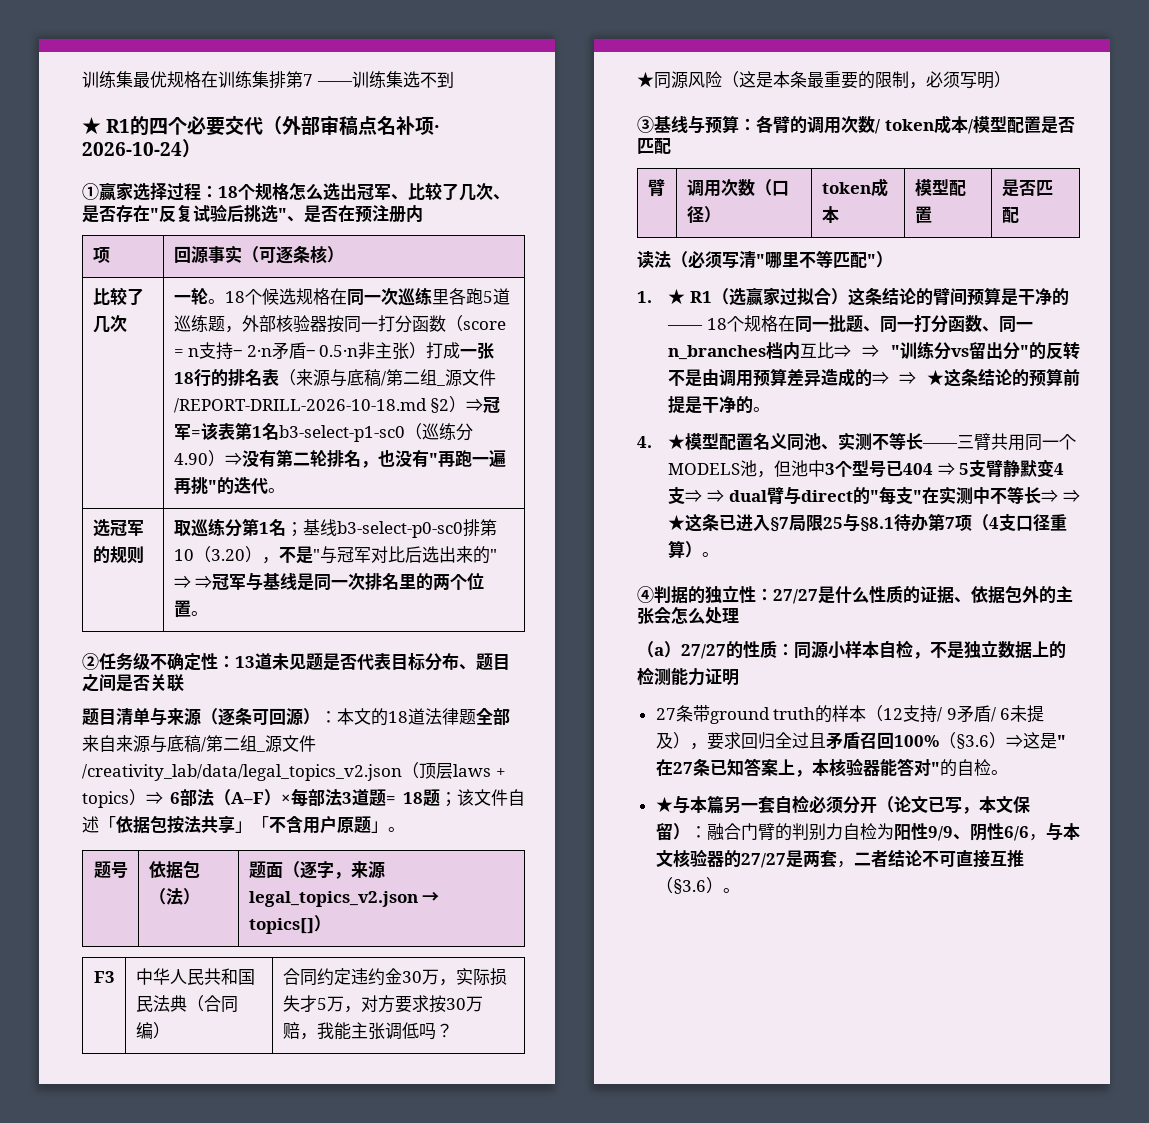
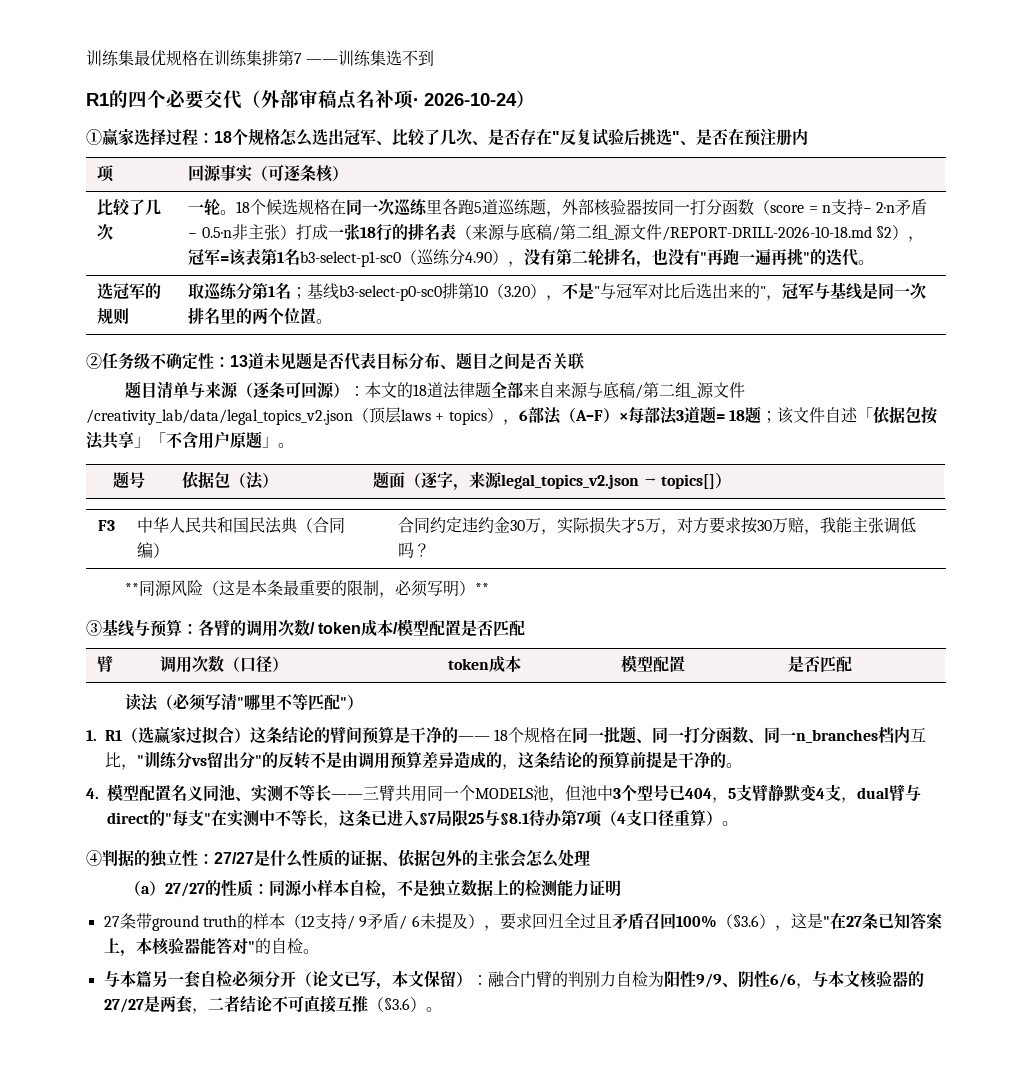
- ★ R1的四个必要交代（外部审稿点名补项· 2026-10-24）
+ R1的四个必要交代（外部审稿点名补项· 2026-10-24）
- 18个候选规格在同一次巡练里各跑5道巡练题，外部核验器按同一打分函数（score = n支持− 2·n矛盾− 0.5·n非主张）打成一张18行的排名表（来源与底稿/第二组_源文件/REPORT-DRILL-2026-10-18.md §2）⇒冠军=该表第1名b3-select-p1-sc0（巡练分4.90）⇒没有第二轮排名，也没有"再跑一遍再挑"的迭代。
+ 18个候选规格在同一次巡练里各跑5道巡练题，外部核验器按同一打分函数（score = n支持− 2·n矛盾− 0.5·n非主张）打成一张18行的排名表（来源与底稿/第二组_源文件/REPORT-DRILL-2026-10-18.md §2），冠军=该表第1名b3-select-p1-sc0（巡练分4.90），没有第二轮排名，也没有"再跑一遍再挑"的迭代。
- 选冠军的规则 | 取巡练分第1名；基线b3-select-p0-sc0排第10（3.20），不是"与冠军对比后选出来的" ⇒ ⇒冠军与基线是同一次排名里的两个位置。
+ 选冠军的规则 | 取巡练分第1名；基线b3-select-p0-sc0排第10（3.20），不是"与冠军对比后选出来的"，冠军与基线是同一次排名里的两个位置。
- 题目清单与来源（逐条可回源）：本文的18道法律题全部来自来源与底稿/第二组_源文件/creativity_lab/data/legal_topics_v2.json（顶层laws + topics）⇒ 6部法（A–F）×每部法3道题= 18题；该文件自述「依据包按法共享」「不含用户原题」。
+ 题目清单与来源（逐条可回源）：本文的18道法律题全部来自来源与底稿/第二组_源文件/creativity_lab/data/legal_topics_v2.json（顶层laws + topics），6部法（A–F）×每部法3道题= 18题；该文件自述「依据包按法共享」「不含用户原题」。
- ★同源风险（这是本条最重要的限制，必须写明）
+ **同源风险（这是本条最重要的限制，必须写明）**
- 1. ★ R1（选赢家过拟合）这条结论的臂间预算是干净的—— 18个规格在同一批题、同一打分函数、同一n_branches档内互比⇒ ⇒ "训练分vs留出分"的反转不是由调用预算差异造成的⇒ ⇒ ★这条结论的预算前提是干净的。
+ 1. R1（选赢家过拟合）这条结论的臂间预算是干净的—— 18个规格在同一批题、同一打分函数、同一n_branches档内互比，"训练分vs留出分"的反转不是由调用预算差异造成的，这条结论的预算前提是干净的。
- 4. ★模型配置名义同池、实测不等长——三臂共用同一个MODELS池，但池中3个型号已404 ⇒ 5支臂静默变4支⇒ ⇒ dual臂与direct的"每支"在实测中不等长⇒ ⇒ ★这条已进入§7局限25与§8.1待办第7项（4支口径重算）。
+ 4.模型配置名义同池、实测不等长——三臂共用同一个MODELS池，但池中3个型号已404，5支臂静默变4支，dual臂与direct的"每支"在实测中不等长，这条已进入§7局限25与§8.1待办第7项（4支口径重算）。
- 27条带ground truth的样本（12支持/ 9矛盾/ 6未提及），要求回归全过且矛盾召回100%（§3.6）⇒这是"在27条已知答案上，本核验器能答对"的自检。
+ 27条带ground truth的样本（12支持/ 9矛盾/ 6未提及），要求回归全过且矛盾召回100%（§3.6），这是"在27条已知答案上，本核验器能答对"的自检。
- ★与本篇另一套自检必须分开（论文已写，本文保留）：融合门臂的判别力自检为阳性9/9、阴性6/6，与本文核验器的27/27是两套，二者结论不可直接互推（§3.6）。
+ 与本篇另一套自检必须分开（论文已写，本文保留）：融合门臂的判别力自检为阳性9/9、阴性6/6，与本文核验器的27/27是两套，二者结论不可直接互推（§3.6）。

